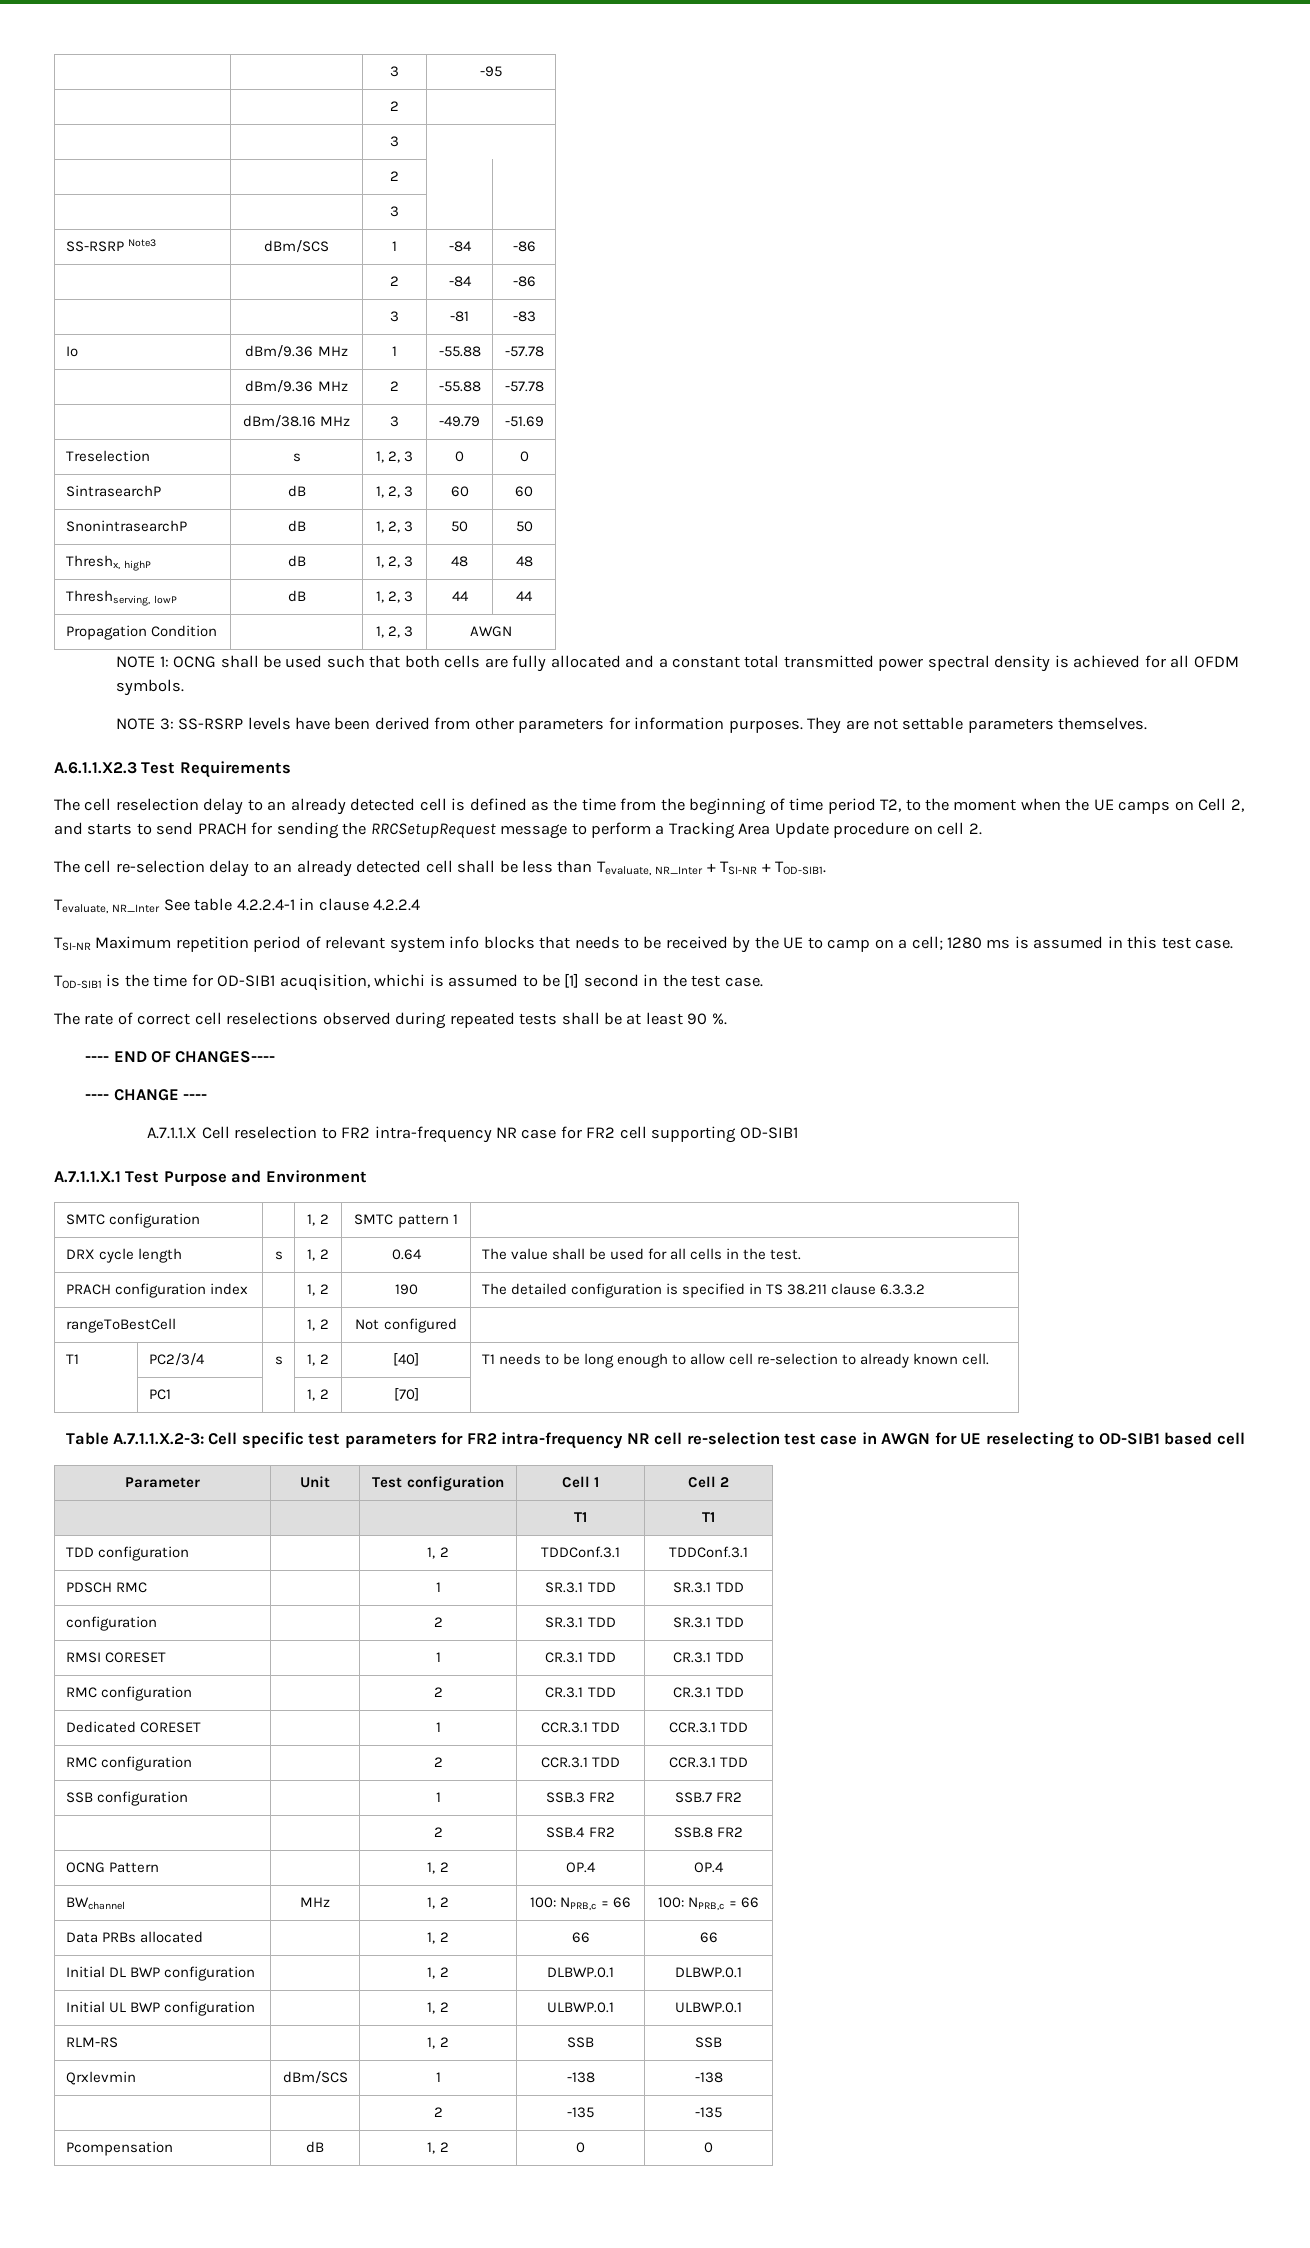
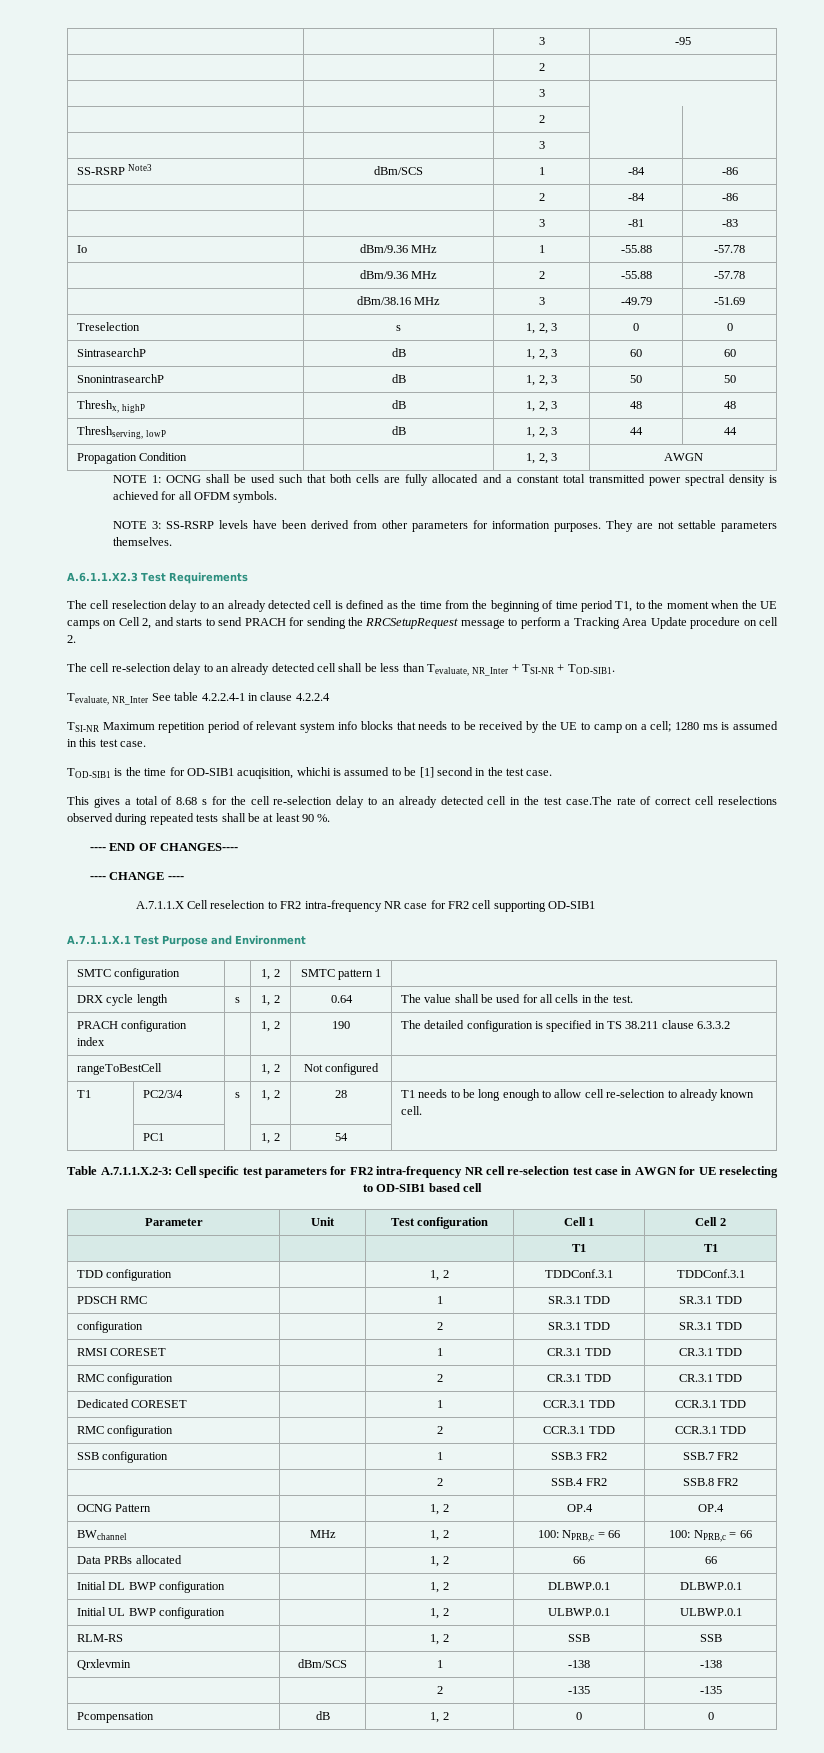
- The cell reselection delay to an already detected cell is defined as the time from the beginning of time period T2, to the moment when the UE camps on Cell 2, and starts to send PRACH for sending the RRCSetupRequest message to perform a Tracking Area Update procedure on cell 2.
+ The cell reselection delay to an already detected cell is defined as the time from the beginning of time period T1, to the moment when the UE camps on Cell 2, and starts to send PRACH for sending the RRCSetupRequest message to perform a Tracking Area Update procedure on cell 2.
- The rate of correct cell reselections observed during repeated tests shall be at least 90 %.
+ This gives a total of 8.68 s for the cell re-selection delay to an already detected cell in the test case.The rate of correct cell reselections observed during repeated tests shall be at least 90 %.
- T1 | PC2/3/4 | s | 1, 2 | [40] | T1 needs to be long enough to allow cell re-selection to already known cell.
+ T1 | PC2/3/4 | s | 1, 2 | 28 | T1 needs to be long enough to allow cell re-selection to already known cell.
- | PC1 | | 1, 2 | [70] |
+ | PC1 | | 1, 2 | 54 |

